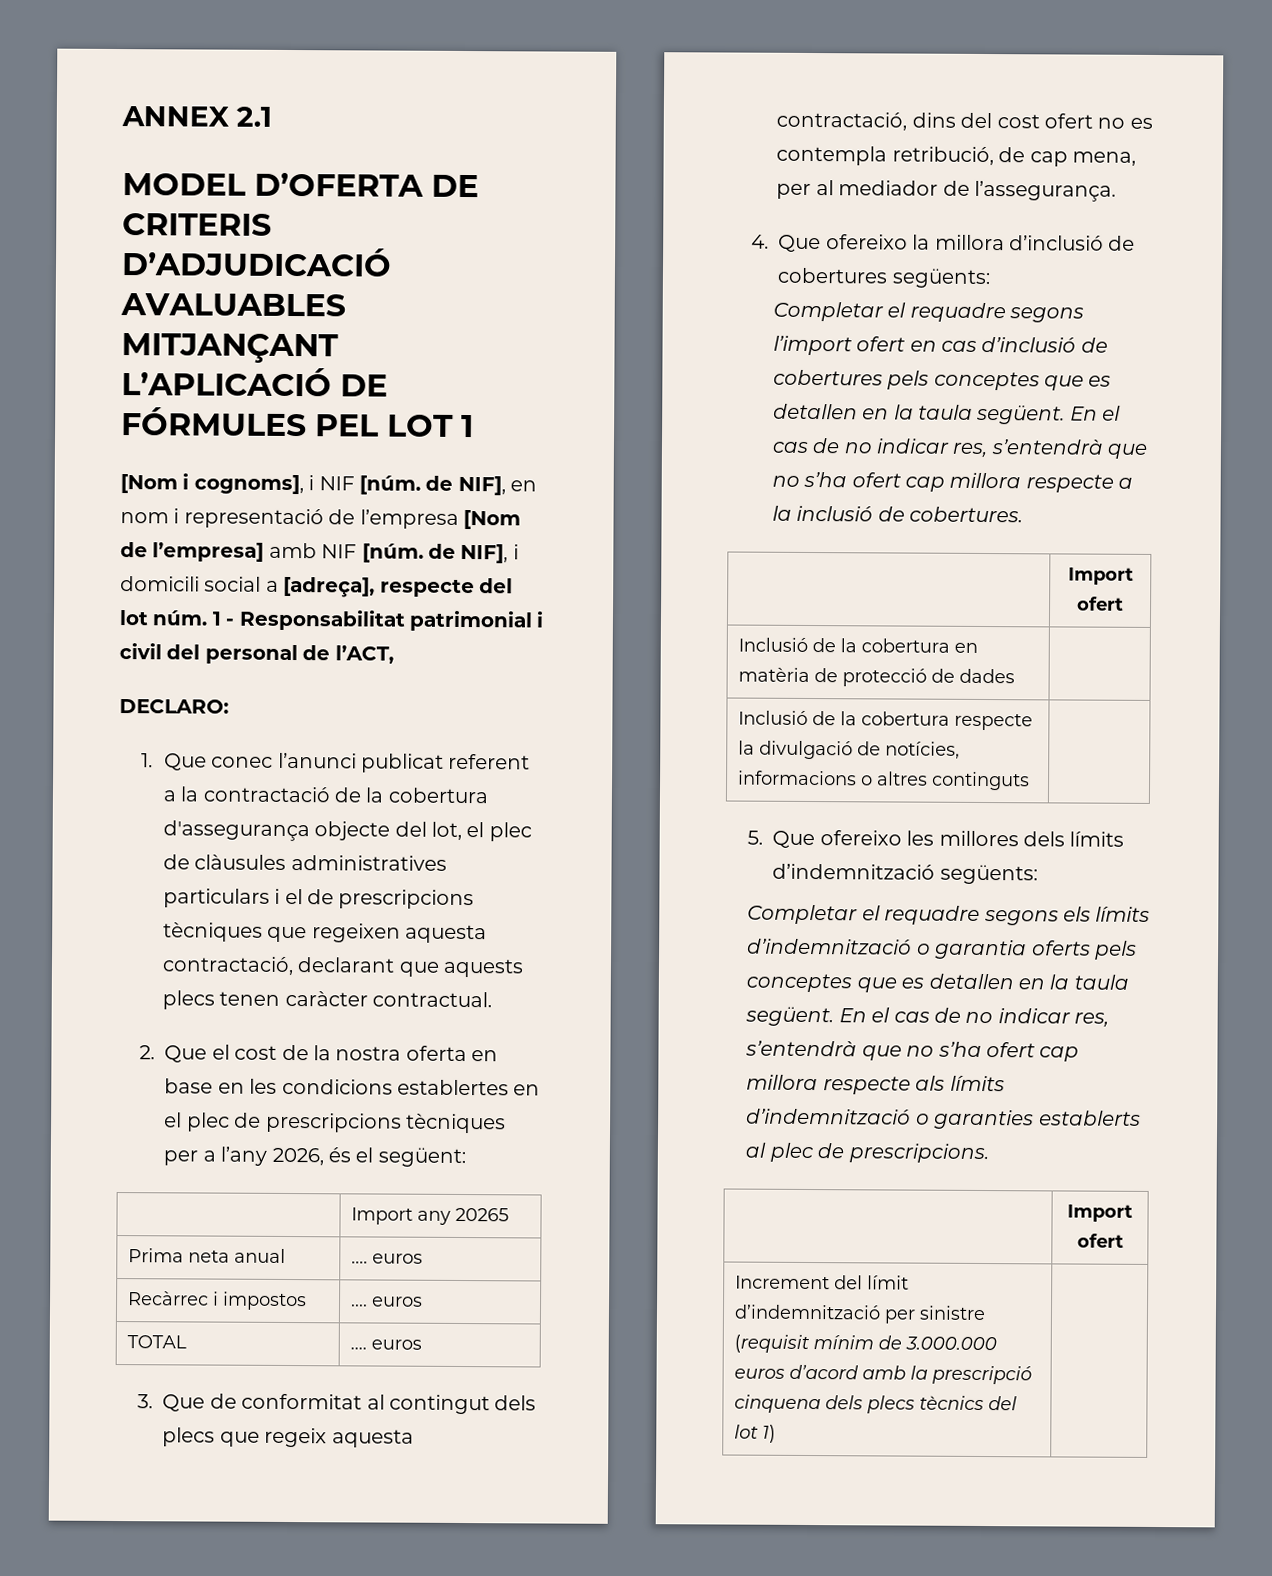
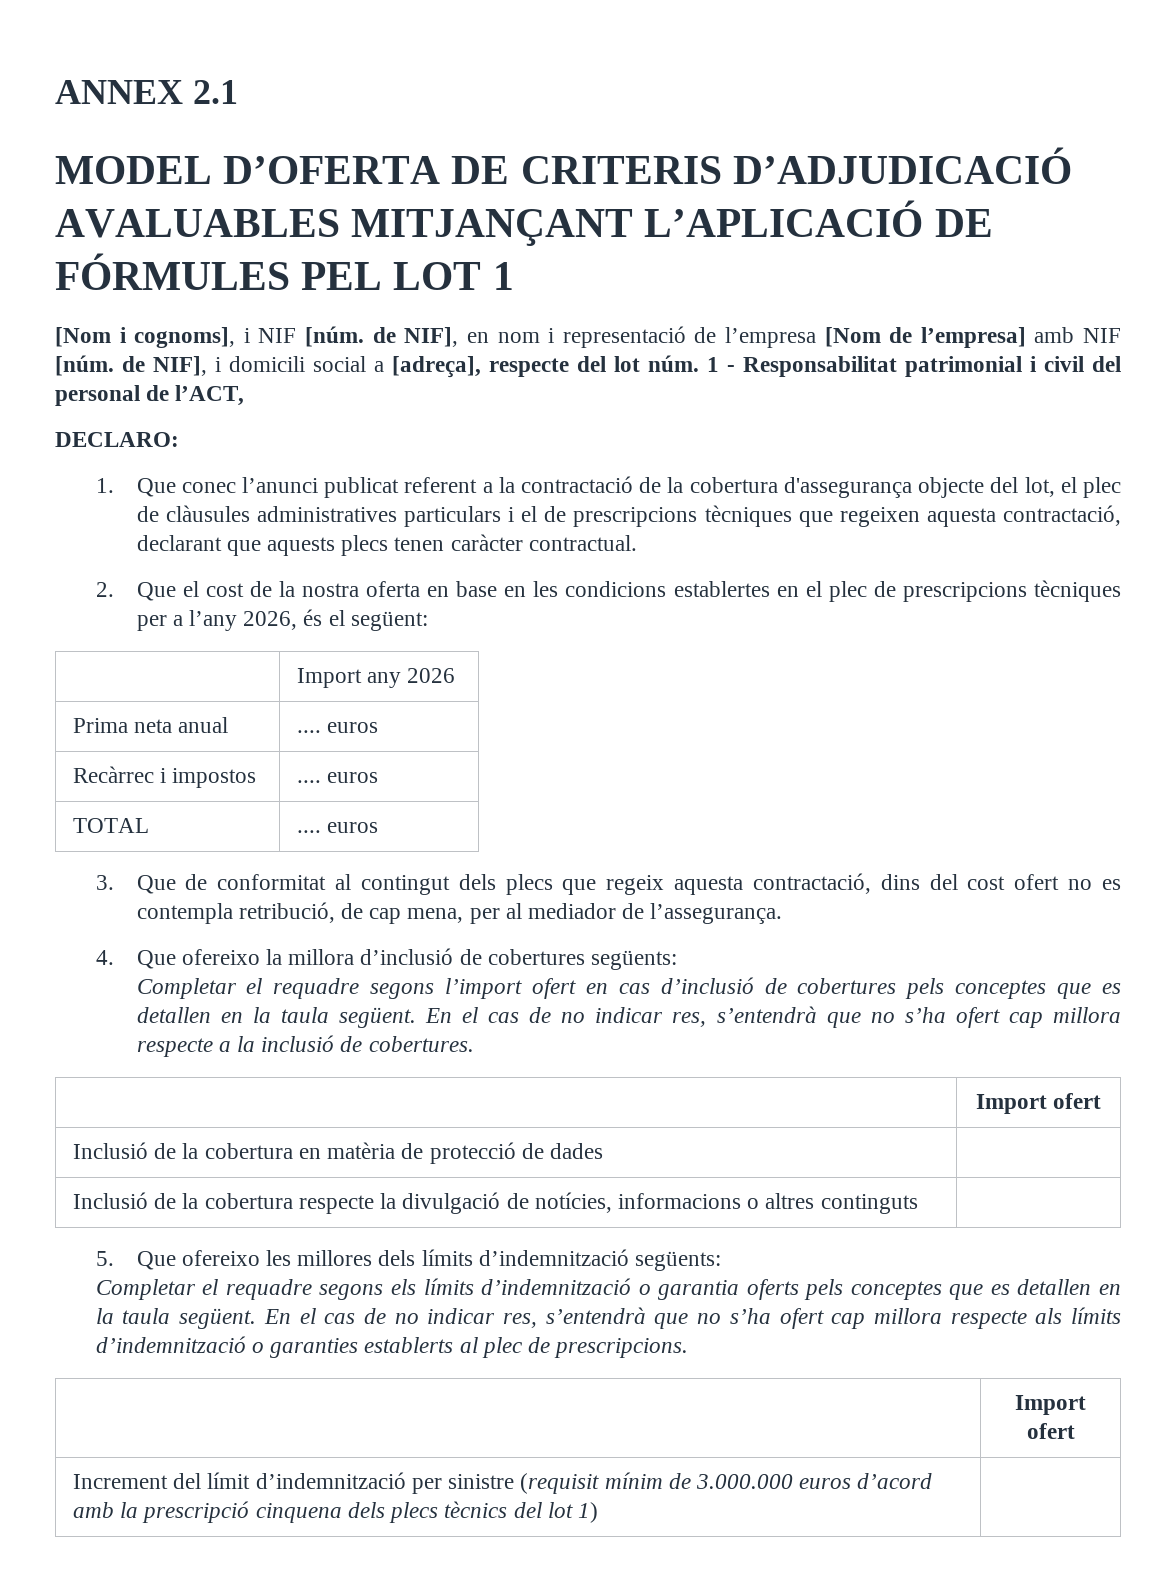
- | Import any 20265
+ | Import any 2026

